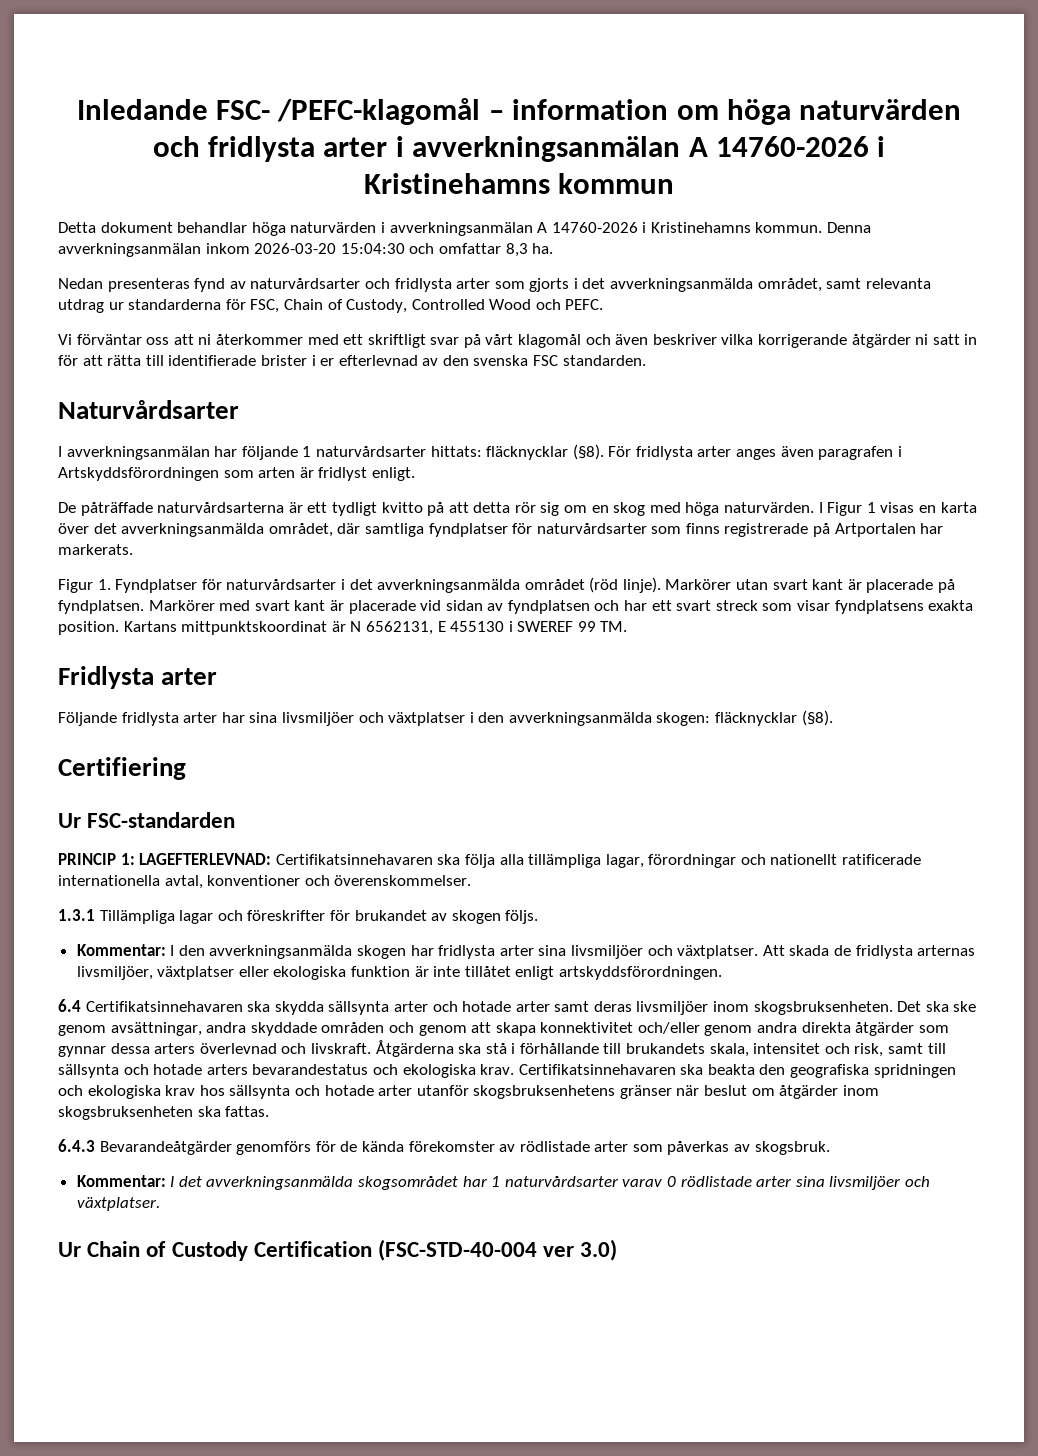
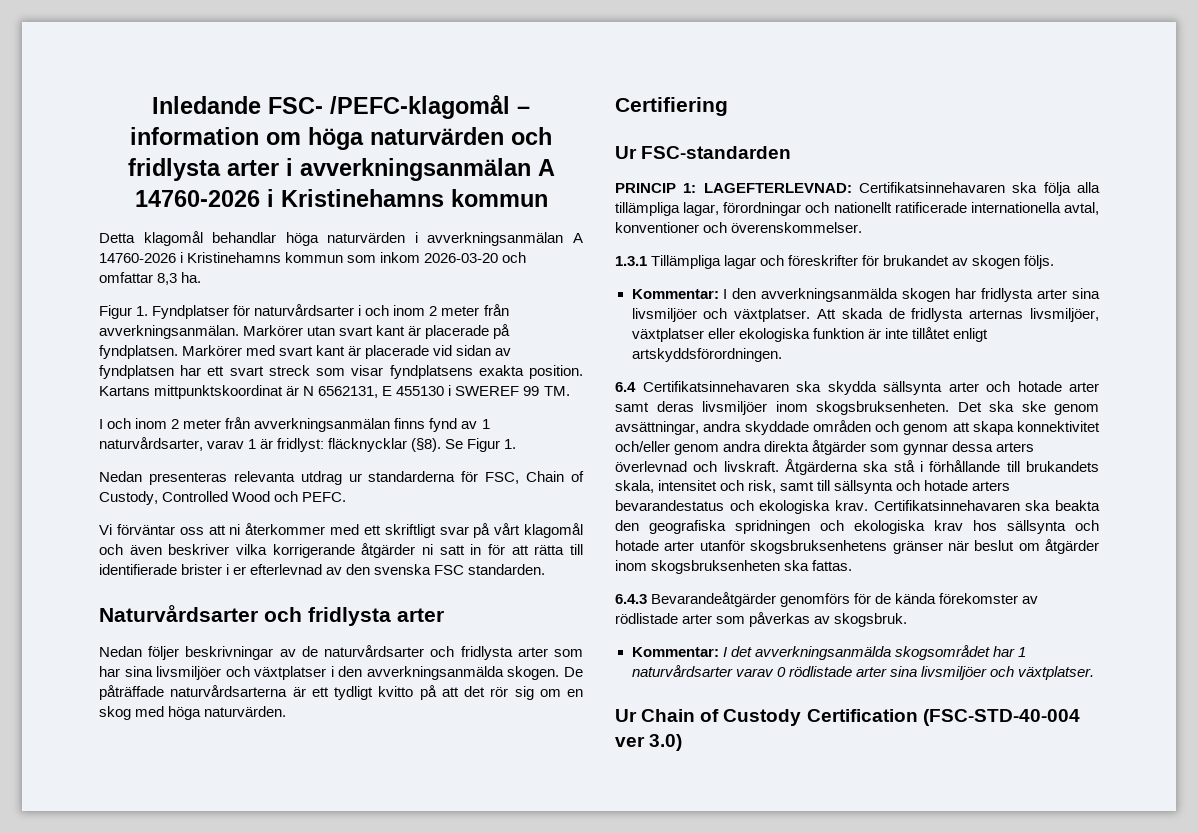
- Detta dokument behandlar höga naturvärden i avverkningsanmälan A 14760-2026 i Kristinehamns kommun. Denna avverkningsanmälan inkom 2026-03-20 15:04:30 och omfattar 8,3 ha.
+ Detta klagomål behandlar höga naturvärden i avverkningsanmälan A 14760-2026 i Kristinehamns kommun som inkom 2026-03-20 och omfattar 8,3 ha.
- Nedan presenteras fynd av naturvårdsarter och fridlysta arter som gjorts i det avverkningsanmälda området, samt relevanta utdrag ur standarderna för FSC, Chain of Custody, Controlled Wood och PEFC.
+ Figur 1. Fyndplatser för naturvårdsarter i och inom 2 meter från avverkningsanmälan. Markörer utan svart kant är placerade på fyndplatsen. Markörer med svart kant är placerade vid sidan av fyndplatsen har ett svart streck som visar fyndplatsens exakta position. Kartans mittpunktskoordinat är N 6562131, E 455130 i SWEREF 99 TM.
+ I och inom 2 meter från avverkningsanmälan finns fynd av 1 naturvårdsarter, varav 1 är fridlyst: fläcknycklar (§8). Se Figur 1.
+ Nedan presenteras relevanta utdrag ur standarderna för FSC, Chain of Custody, Controlled Wood och PEFC.
- Naturvårdsarter
- I avverkningsanmälan har följande 1 naturvårdsarter hittats: fläcknycklar (§8). För fridlysta arter anges även paragrafen i Artskyddsförordningen som arten är fridlyst enligt.
- De påträffade naturvårdsarterna är ett tydligt kvitto på att detta rör sig om en skog med höga naturvärden. I Figur 1 visas en karta över det avverkningsanmälda området, där samtliga fyndplatser för naturvårdsarter som finns registrerade på Artportalen har markerats.
- Figur 1. Fyndplatser för naturvårdsarter i det avverkningsanmälda området (röd linje). Markörer utan svart kant är placerade på fyndplatsen. Markörer med svart kant är placerade vid sidan av fyndplatsen och har ett svart streck som visar fyndplatsens exakta position. Kartans mittpunktskoordinat är N 6562131, E 455130 i SWEREF 99 TM.
- Fridlysta arter
- Följande fridlysta arter har sina livsmiljöer och växtplatser i den avverkningsanmälda skogen: fläcknycklar (§8).
+ Naturvårdsarter och fridlysta arter
+ Nedan följer beskrivningar av de naturvårdsarter och fridlysta arter som har sina livsmiljöer och växtplatser i den avverkningsanmälda skogen. De påträffade naturvårdsarterna är ett tydligt kvitto på att det rör sig om en skog med höga naturvärden.

